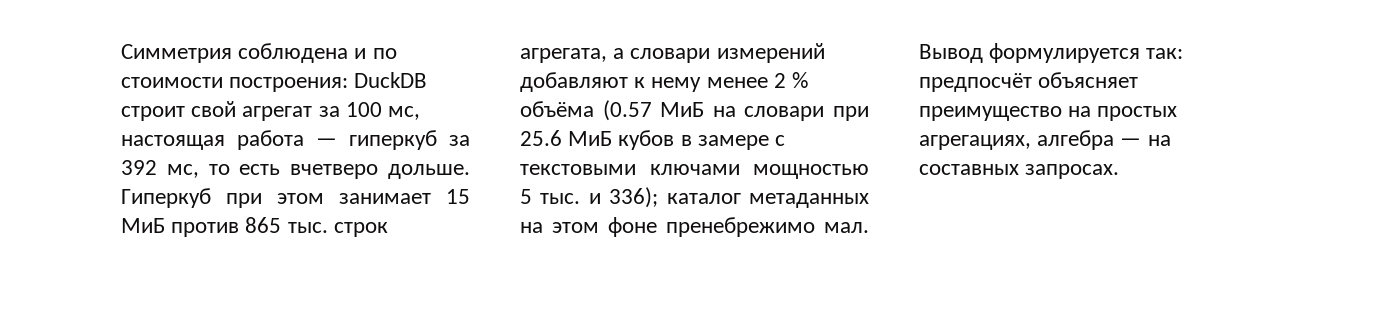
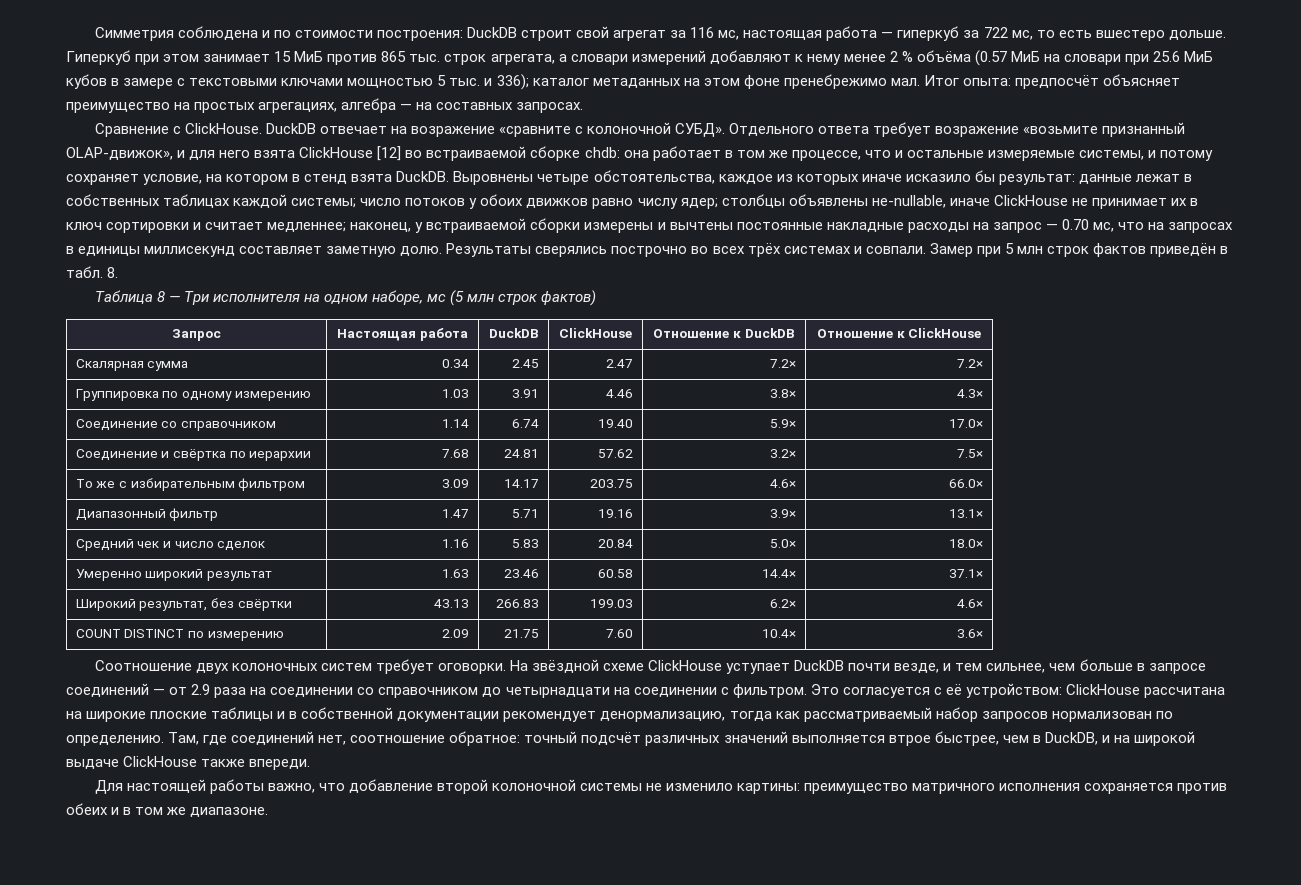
- Симметрия соблюдена и по стоимости построения: DuckDB строит свой агрегат за 100 мс, настоящая работа — гиперкуб за 392 мс, то есть вчетверо дольше.
+ Симметрия соблюдена и по стоимости построения: DuckDB строит свой агрегат за 116 мс, настоящая работа — гиперкуб за 722 мс, то есть вшестеро дольше.
- Вывод формулируется так: предпосчёт объясняет преимущество на простых агрегациях, алгебра — на составных запросах.
+ Итог опыта: предпосчёт объясняет преимущество на простых агрегациях, алгебра — на составных запросах.
+ Сравнение с ClickHouse. DuckDB отвечает на возражение «сравните с колоночной СУБД». Отдельного ответа требует возражение «возьмите признанный OLAP-движок», и для него взята ClickHouse [12] во встраиваемой сборке chdb: она работает в том же процессе, что и остальные измеряемые системы, и потому сохраняет условие, на котором в стенд взята DuckDB. Выровнены четыре обстоятельства, каждое из которых иначе исказило бы результат: данные лежат в собственных таблицах каждой системы; число потоков у обоих движков равно числу ядер; столбцы объявлены не-nullable, иначе ClickHouse не принимает их в ключ сортировки и считает медленнее; наконец, у встраиваемой сборки измерены и вычтены постоянные накладные расходы на запрос — 0.70 мс, что на запросах в единицы миллисекунд составляет заметную долю. Результаты сверялись построчно во всех трёх системах и совпали. Замер при 5 млн строк фактов приведён в табл. 8.
+ Таблица 8 — Три исполнителя на одном наборе, мс (5 млн строк фактов)
+ Запрос | Настоящая работа | DuckDB | ClickHouse | Отношение к DuckDB | Отношение к ClickHouse
+ Скалярная сумма | 0.34 | 2.45 | 2.47 | 7.2× | 7.2×
+ Группировка по одному измерению | 1.03 | 3.91 | 4.46 | 3.8× | 4.3×
+ Соединение со справочником | 1.14 | 6.74 | 19.40 | 5.9× | 17.0×
+ Соединение и свёртка по иерархии | 7.68 | 24.81 | 57.62 | 3.2× | 7.5×
+ То же с избирательным фильтром | 3.09 | 14.17 | 203.75 | 4.6× | 66.0×
+ Диапазонный фильтр | 1.47 | 5.71 | 19.16 | 3.9× | 13.1×
+ Средний чек и число сделок | 1.16 | 5.83 | 20.84 | 5.0× | 18.0×
+ Умеренно широкий результат | 1.63 | 23.46 | 60.58 | 14.4× | 37.1×
+ Широкий результат, без свёртки | 43.13 | 266.83 | 199.03 | 6.2× | 4.6×
+ COUNT DISTINCT по измерению | 2.09 | 21.75 | 7.60 | 10.4× | 3.6×
+ Соотношение двух колоночных систем требует оговорки. На звёздной схеме ClickHouse уступает DuckDB почти везде, и тем сильнее, чем больше в запросе соединений — от 2.9 раза на соединении со справочником до четырнадцати на соединении с фильтром. Это согласуется с её устройством: ClickHouse рассчитана на широкие плоские таблицы и в собственной документации рекомендует денормализацию, тогда как рассматриваемый набор запросов нормализован по определению. Там, где соединений нет, соотношение обратное: точный подсчёт различных значений выполняется втрое быстрее, чем в DuckDB, и на широкой выдаче ClickHouse также впереди.
+ Для настоящей работы важно, что добавление второй колоночной системы не изменило картины: преимущество матричного исполнения сохраняется против обеих и в том же диапазоне.

